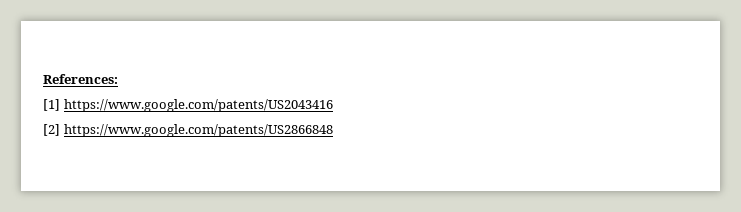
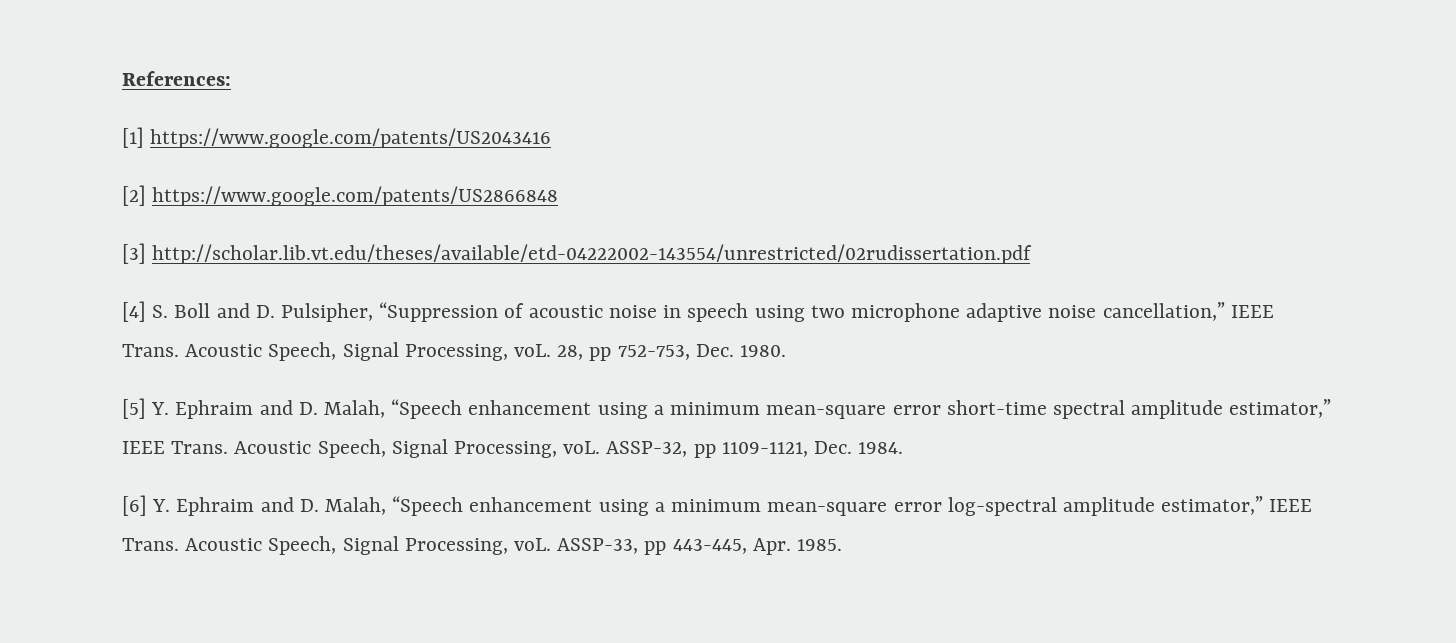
+ [3] http://scholar.lib.vt.edu/theses/available/etd-04222002-143554/unrestricted/02rudissertation.pdf
+ [4] S. Boll and D. Pulsipher, “Suppression of acoustic noise in speech using two microphone adaptive noise cancellation,” IEEE Trans. Acoustic Speech, Signal Processing, voL. 28, pp 752-753, Dec. 1980.
+ [5] Y. Ephraim and D. Malah, “Speech enhancement using a minimum mean-square error short-time spectral amplitude estimator,” IEEE Trans. Acoustic Speech, Signal Processing, voL. ASSP-32, pp 1109-1121, Dec. 1984.
+ [6] Y. Ephraim and D. Malah, “Speech enhancement using a minimum mean-square error log-spectral amplitude estimator,” IEEE Trans. Acoustic Speech, Signal Processing, voL. ASSP-33, pp 443-445, Apr. 1985.

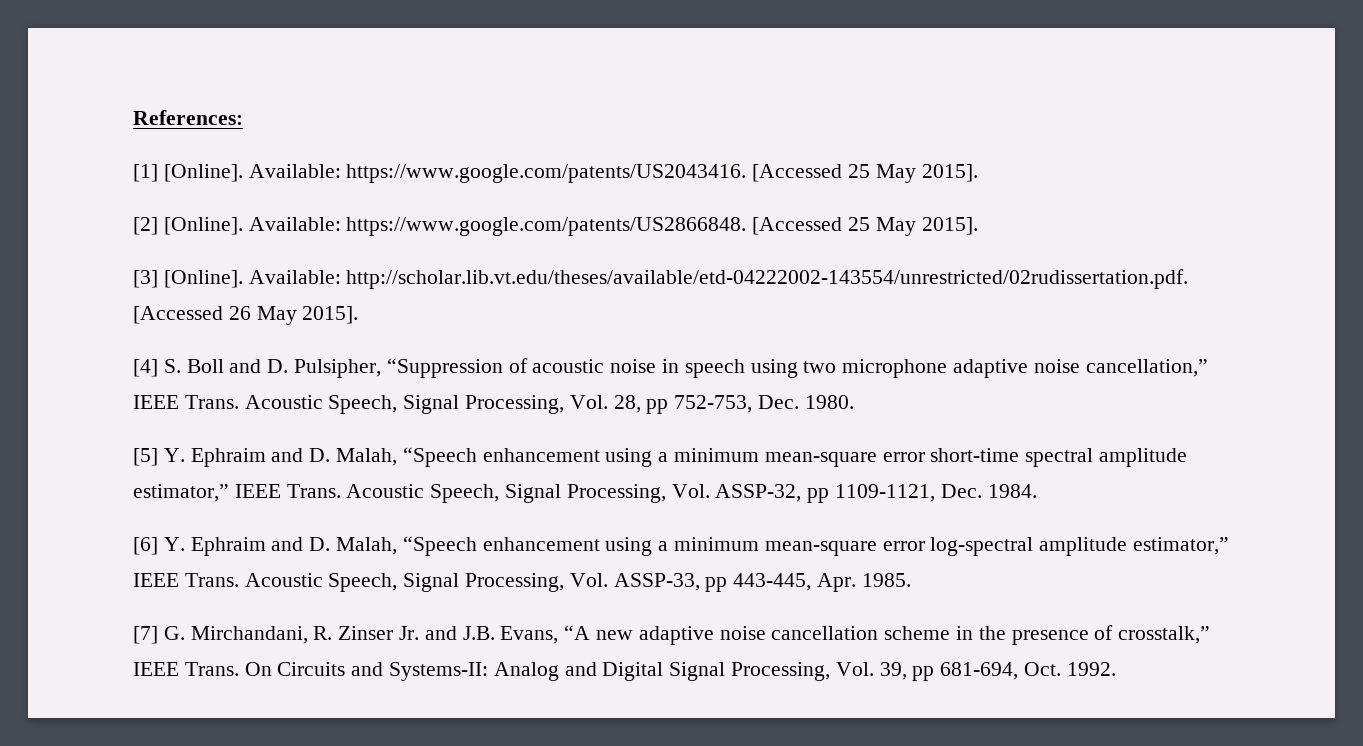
- [1] https://www.google.com/patents/US2043416
- [2] https://www.google.com/patents/US2866848
- [3] http://scholar.lib.vt.edu/theses/available/etd-04222002-143554/unrestricted/02rudissertation.pdf
+ [1] [Online]. Available: https://www.google.com/patents/US2043416. [Accessed 25 May 2015].
+ [2] [Online]. Available: https://www.google.com/patents/US2866848. [Accessed 25 May 2015].
+ [3] [Online]. Available: http://scholar.lib.vt.edu/theses/available/etd-04222002-143554/unrestricted/02rudissertation.pdf. [Accessed 26 May 2015].
- Acoustic Speech, Signal Processing, voL. 28, pp 752-753, Dec. 1980.
+ Acoustic Speech, Signal Processing, Vol. 28, pp 752-753, Dec. 1980.
- Acoustic Speech, Signal Processing, voL. ASSP-32, pp 1109-1121, Dec. 1984.
+ Acoustic Speech, Signal Processing, Vol. ASSP-32, pp 1109-1121, Dec. 1984.
- Acoustic Speech, Signal Processing, voL. ASSP-33, pp 443-445, Apr. 1985.
+ Acoustic Speech, Signal Processing, Vol. ASSP-33, pp 443-445, Apr. 1985.
+ [7] G. Mirchandani, R. Zinser Jr. and J.B. Evans, “A new adaptive noise cancellation scheme in the presence of crosstalk,” IEEE Trans. On Circuits and Systems-II: Analog and Digital Signal Processing, Vol. 39, pp 681-694, Oct. 1992.

